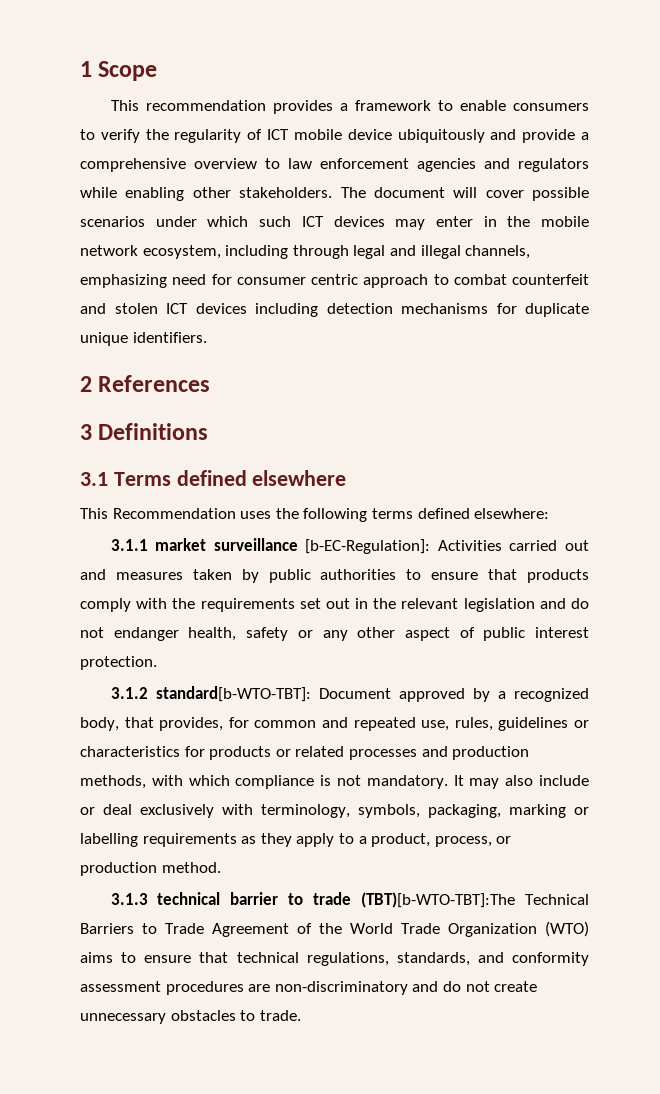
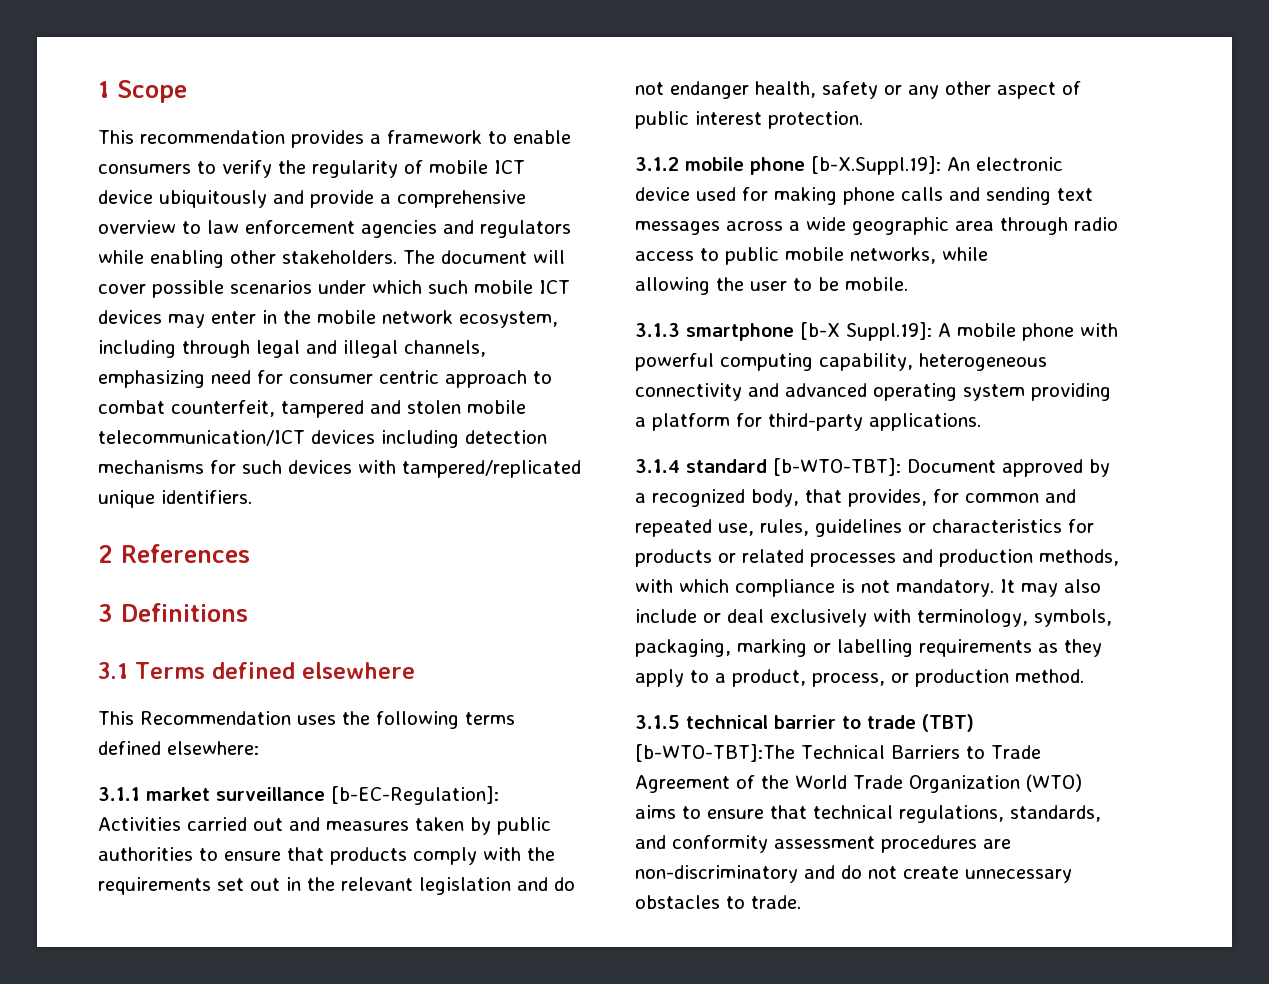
- This recommendation provides a framework to enable consumers to verify the regularity of ICT mobile device ubiquitously and provide a comprehensive overview to law enforcement agencies and regulators while enabling other stakeholders.
+ This recommendation provides a framework to enable consumers to verify the regularity of mobile ICT device ubiquitously and provide a comprehensive overview to law enforcement agencies and regulators while enabling other stakeholders.
- The document will cover possible scenarios under which such ICT devices may enter in the mobile network ecosystem, including through legal and illegal channels, emphasizing need for consumer centric approach to combat counterfeit and stolen ICT devices including detection mechanisms for duplicate unique identifiers.
+ The document will cover possible scenarios under which such mobile ICT devices may enter in the mobile network ecosystem, including through legal and illegal channels, emphasizing need for consumer centric approach to combat counterfeit, tampered and stolen mobile telecommunication/ICT devices including detection mechanisms for such devices with tampered/replicated unique identifiers.
- 3.1.2 standard[b-WTO-TBT]: Document approved by a recognized body, that provides, for common and repeated use, rules, guidelines or characteristics for products or related processes and production methods, with which compliance is not mandatory.
+ 3.1.2 mobile phone [b-X.Suppl.19]: An electronic device used for making phone calls and sending text messages across a wide geographic area through radio access to public mobile networks, while
+ allowing the user to be mobile.
+ 3.1.3 smartphone [b-X Suppl.19]: A mobile phone with powerful computing capability, heterogeneous connectivity and advanced operating system providing a platform for third-party applications.
+ 3.1.4 standard [b-WTO-TBT]: Document approved by a recognized body, that provides, for common and repeated use, rules, guidelines or characteristics for products or related processes and production methods, with which compliance is not mandatory.
- 3.1.3 technical barrier to trade (TBT)[b-WTO-TBT]:The Technical Barriers to Trade Agreement of the World Trade Organization (WTO) aims to ensure that technical regulations, standards, and conformity assessment procedures are non-discriminatory and do not create unnecessary obstacles to trade.
+ 3.1.5 technical barrier to trade (TBT) [b-WTO-TBT]:The Technical Barriers to Trade Agreement of the World Trade Organization (WTO) aims to ensure that technical regulations, standards, and conformity assessment procedures are non-discriminatory and do not create unnecessary obstacles to trade.

